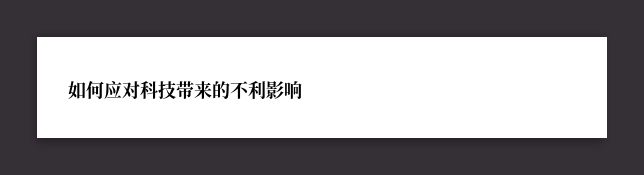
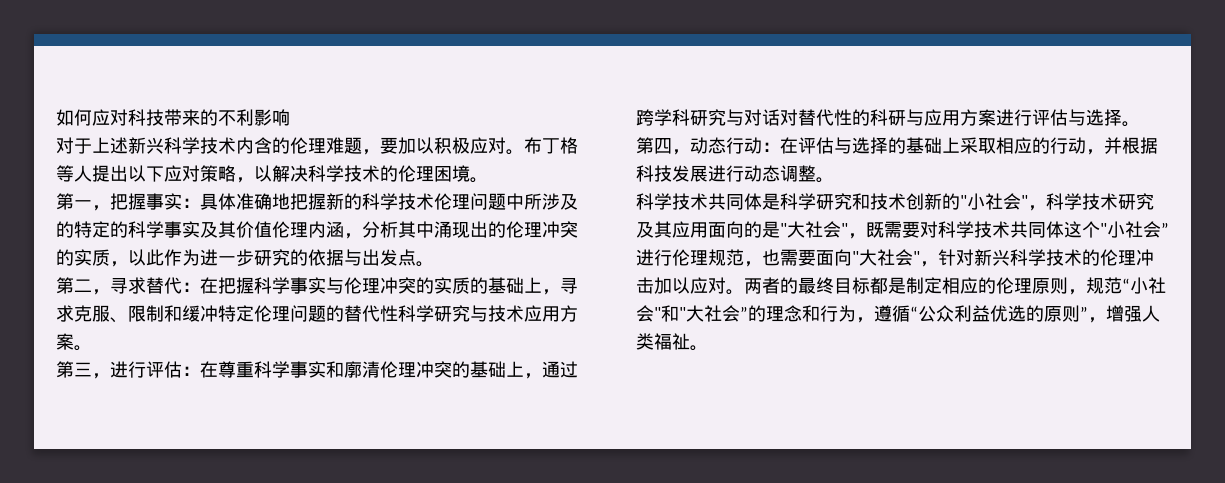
+ 对于上述新兴科学技术内含的伦理难题，要加以积极应对。布丁格等人提出以下应对策略，以解决科学技术的伦理困境。
+ 第一，把握事实：具体准确地把握新的科学技术伦理问题中所涉及的特定的科学事实及其价值伦理内涵，分析其中涌现出的伦理冲突的实质，以此作为进一步研究的依据与出发点。
+ 第二，寻求替代：在把握科学事实与伦理冲突的实质的基础上，寻求克服、限制和缓冲特定伦理问题的替代性科学研究与技术应用方案。
+ 第三，进行评估：在尊重科学事实和廓清伦理冲突的基础上，通过跨学科研究与对话对替代性的科研与应用方案进行评估与选择。
+ 第四，动态行动：在评估与选择的基础上采取相应的行动，并根据科技发展进行动态调整。
+ 科学技术共同体是科学研究和技术创新的"小社会"，科学技术研究及其应用面向的是"大社会"，既需要对科学技术共同体这个"小社会”进行伦理规范，也需要面向"大社会"，针对新兴科学技术的伦理冲击加以应对。两者的最终目标都是制定相应的伦理原则，规范“小社会"和"大社会”的理念和行为，遵循“公众利益优选的原则”，增强人类福祉。

